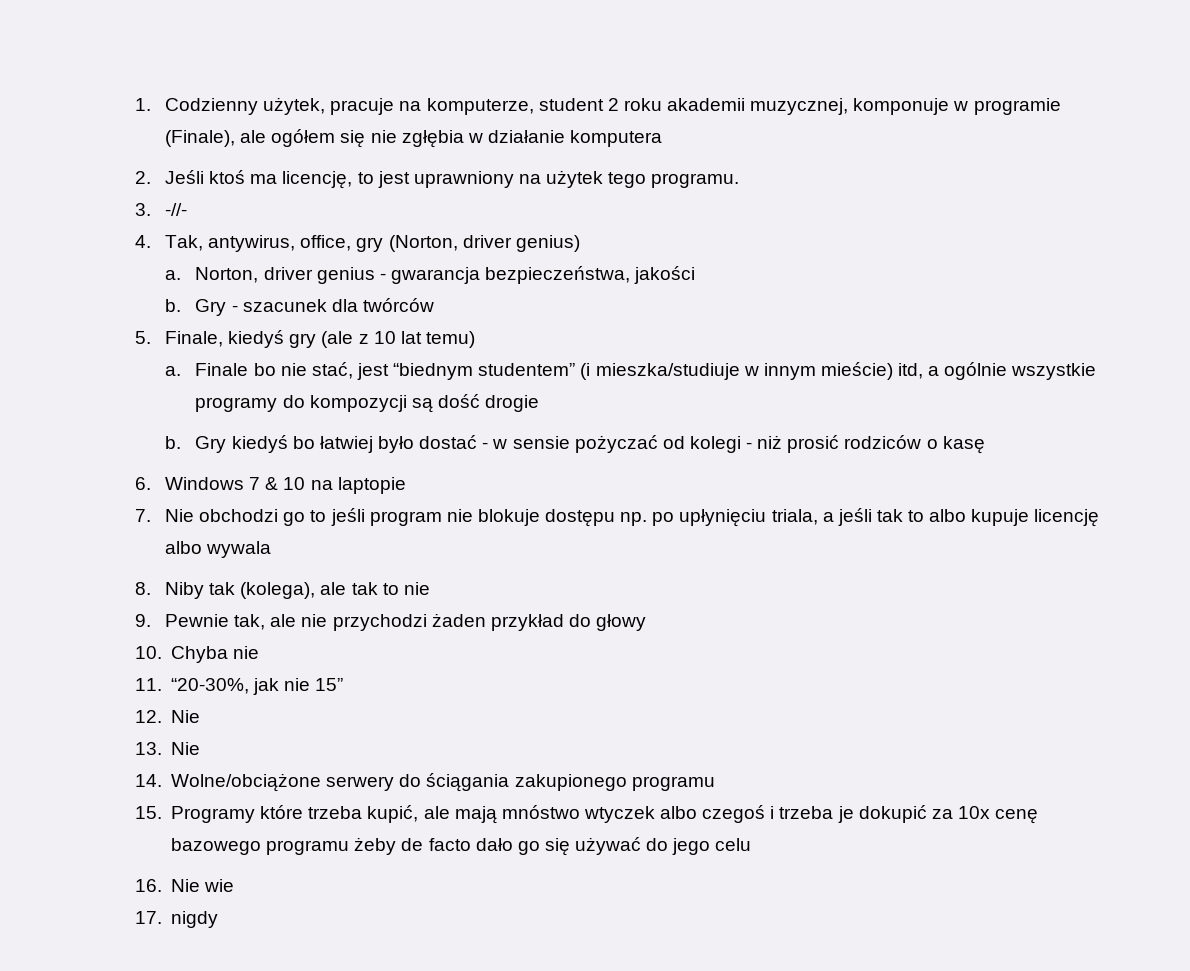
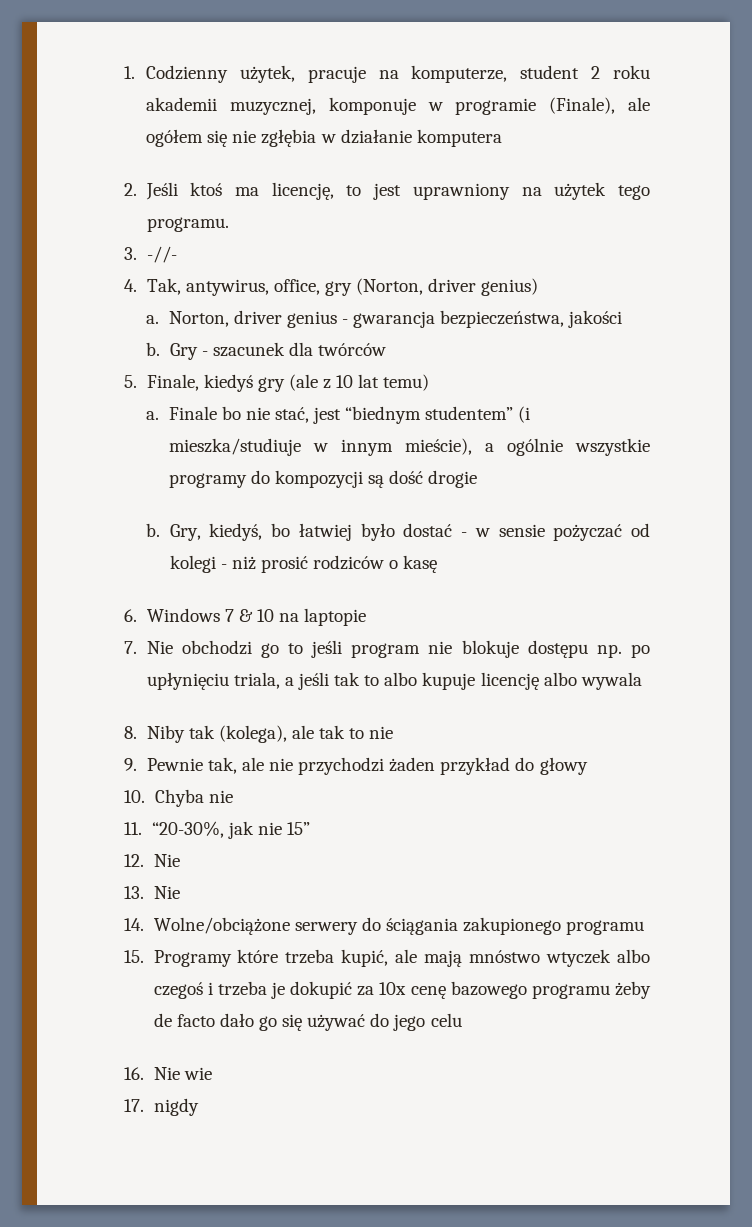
- Finale bo nie stać, jest “biednym studentem” (i mieszka/studiuje w innym mieście) itd, a ogólnie wszystkie programy do kompozycji są dość drogie
+ Finale bo nie stać, jest “biednym studentem” (i mieszka/studiuje w innym mieście), a ogólnie wszystkie programy do kompozycji są dość drogie
- Gry kiedyś bo łatwiej było dostać - w sensie pożyczać od kolegi - niż prosić rodziców o kasę
+ Gry, kiedyś, bo łatwiej było dostać - w sensie pożyczać od kolegi - niż prosić rodziców o kasę

